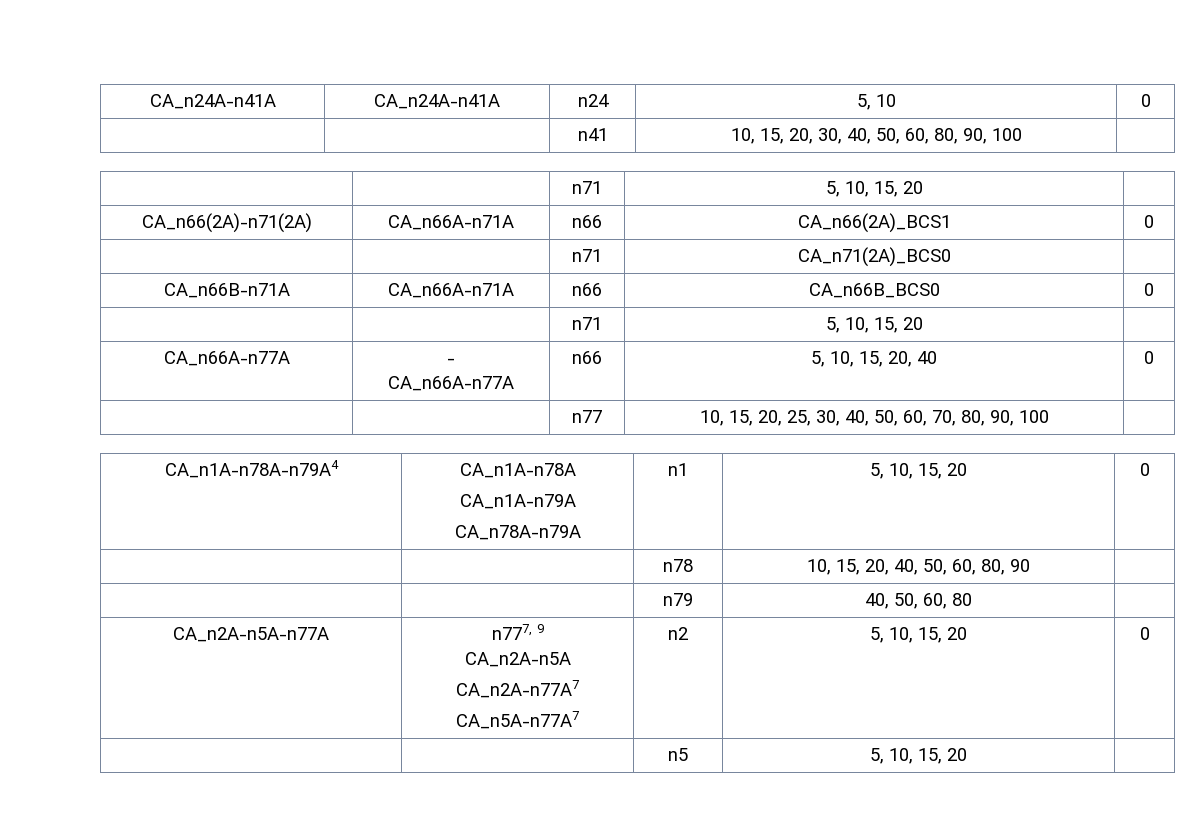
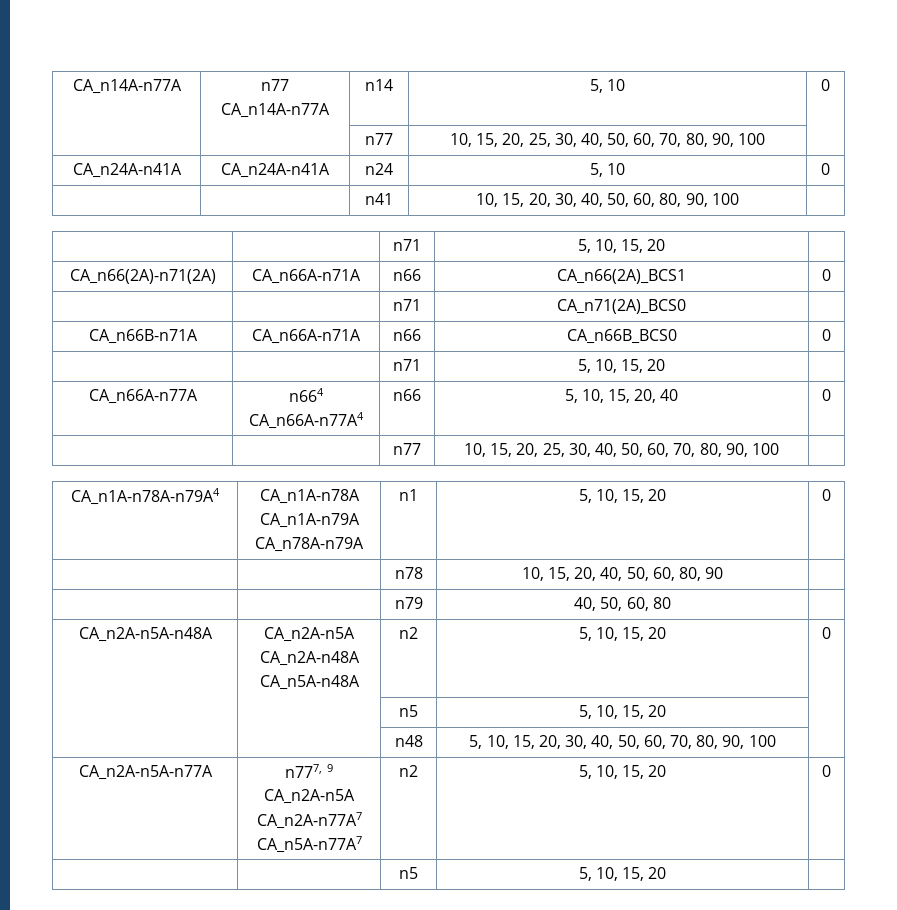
+ CA_n14A-n77A | n77
+ CA_n14A-n77A | n14 | 5, 10 | 0
+ | | n77 | 10, 15, 20, 25, 30, 40, 50, 60, 70, 80, 90, 100 |
- CA_n66A-n77A | -
- CA_n66A-n77A | n66 | 5, 10, 15, 20, 40 | 0
+ CA_n66A-n77A | n664
+ CA_n66A-n77A4 | n66 | 5, 10, 15, 20, 40 | 0
+ CA_n2A-n5A-n48A | CA_n2A-n5A
+ CA_n2A-n48A
+ CA_n5A-n48A | n2 | 5, 10, 15, 20 | 0
+ | | n5 | 5, 10, 15, 20 |
+ | | n48 | 5, 10, 15, 20, 30, 40, 50, 60, 70, 80, 90, 100 |

